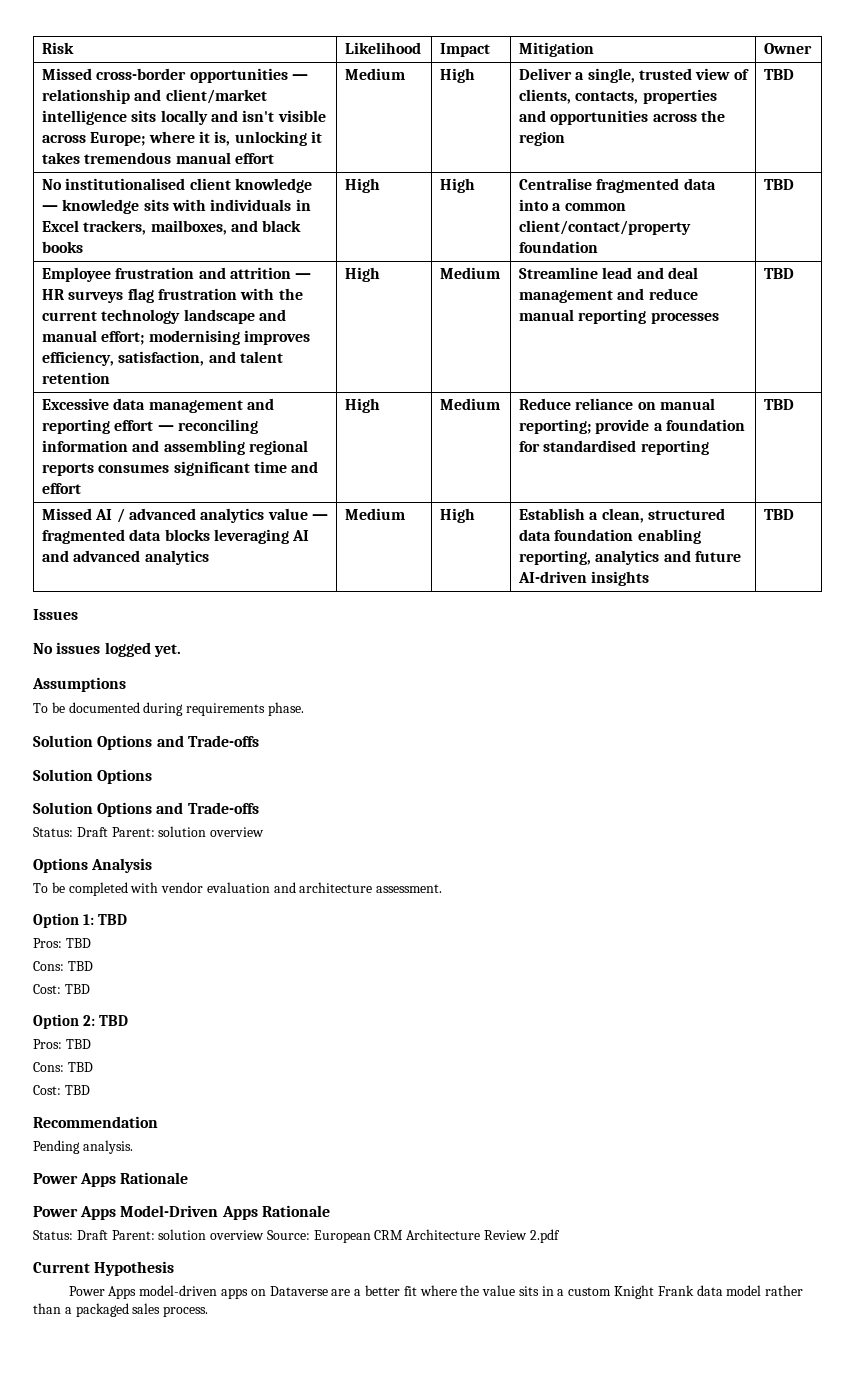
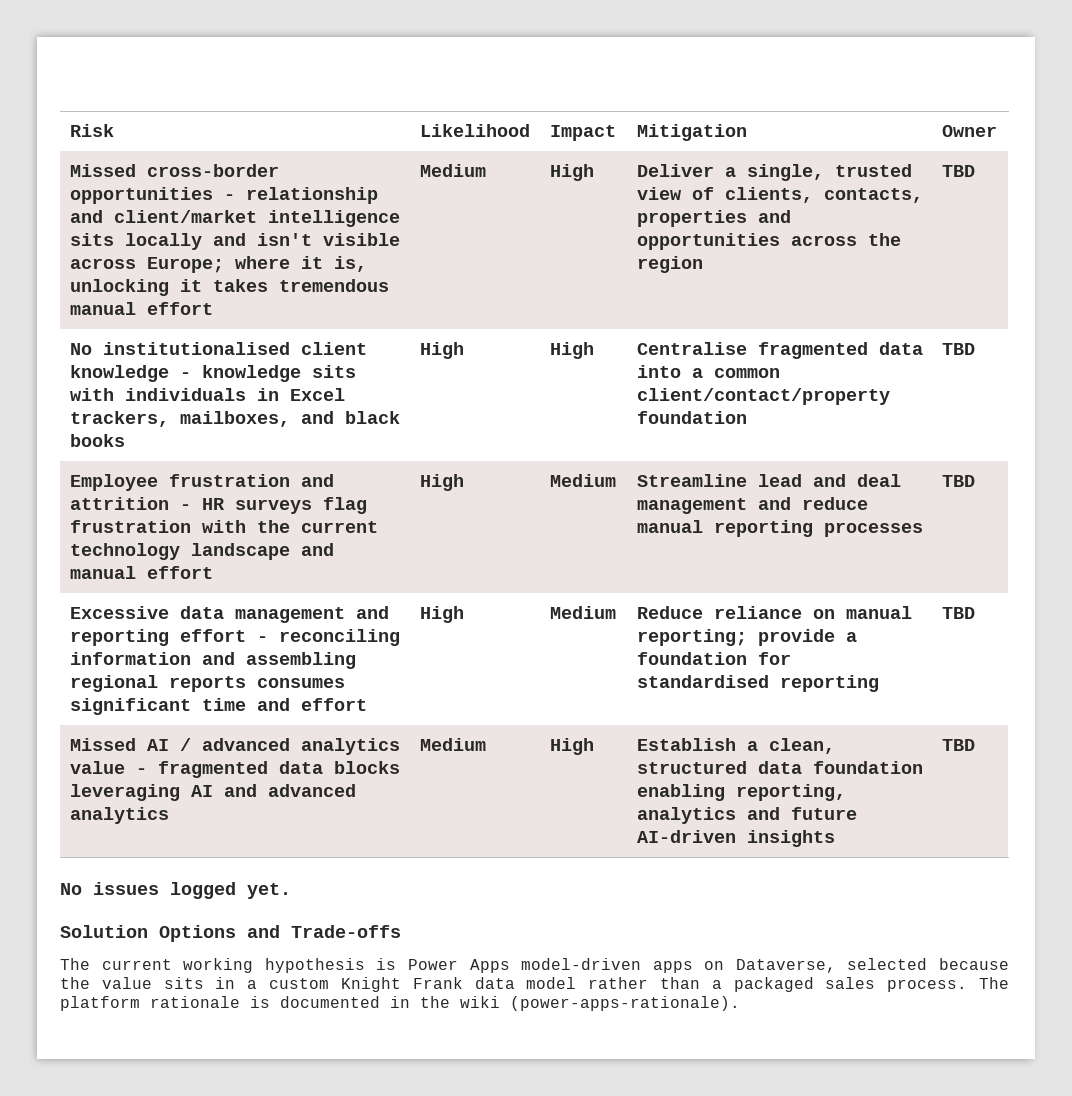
- Missed cross-border opportunities — relationship and client/market intelligence sits locally and isn't visible across Europe; where it is, unlocking it takes tremendous manual effort
+ Missed cross-border opportunities - relationship and client/market intelligence sits locally and isn't visible across Europe; where it is, unlocking it takes tremendous manual effort
- No institutionalised client knowledge — knowledge sits with individuals in Excel trackers, mailboxes, and black books | High | High | Centralise fragmented data into a common client/contact/property foundation | TBD
+ No institutionalised client knowledge - knowledge sits with individuals in Excel trackers, mailboxes, and black books | High | High | Centralise fragmented data into a common client/contact/property foundation | TBD
- Employee frustration and attrition — HR surveys flag frustration with the current technology landscape and manual effort; modernising improves efficiency, satisfaction, and talent retention | High | Medium | Streamline lead and deal management and reduce manual reporting processes | TBD
+ Employee frustration and attrition - HR surveys flag frustration with the current technology landscape and manual effort | High | Medium | Streamline lead and deal management and reduce manual reporting processes | TBD
- Excessive data management and reporting effort — reconciling information and assembling regional reports consumes significant time and effort | High | Medium | Reduce reliance on manual reporting; provide a foundation for standardised reporting | TBD
+ Excessive data management and reporting effort - reconciling information and assembling regional reports consumes significant time and effort | High | Medium | Reduce reliance on manual reporting; provide a foundation for standardised reporting | TBD
- Missed AI / advanced analytics value — fragmented data blocks leveraging AI and advanced analytics | Medium | High | Establish a clean, structured data foundation enabling reporting, analytics and future AI-driven insights | TBD
+ Missed AI / advanced analytics value - fragmented data blocks leveraging AI and advanced analytics | Medium | High | Establish a clean, structured data foundation enabling reporting, analytics and future AI-driven insights | TBD
- Issues
- Assumptions
- To be documented during requirements phase.
  Solution Options and Trade-offs
- Solution Options
- Solution Options and Trade-offs
- Status: Draft Parent: solution overview
- Options Analysis
- To be completed with vendor evaluation and architecture assessment.
- Option 1: TBD
- Pros: TBD
- Cons: TBD
- Cost: TBD
- Option 2: TBD
- Pros: TBD
- Cons: TBD
- Cost: TBD
- Recommendation
- Pending analysis.
- Power Apps Rationale
- Power Apps Model-Driven Apps Rationale
- Status: Draft Parent: solution overview Source: European CRM Architecture Review 2.pdf
- Current Hypothesis
- Power Apps model-driven apps on Dataverse are a better fit where the value sits in a custom Knight Frank data model rather than a packaged sales process.
+ The current working hypothesis is Power Apps model-driven apps on Dataverse, selected because the value sits in a custom Knight Frank data model rather than a packaged sales process.
+ The platform rationale is documented in the wiki (power-apps-rationale).

